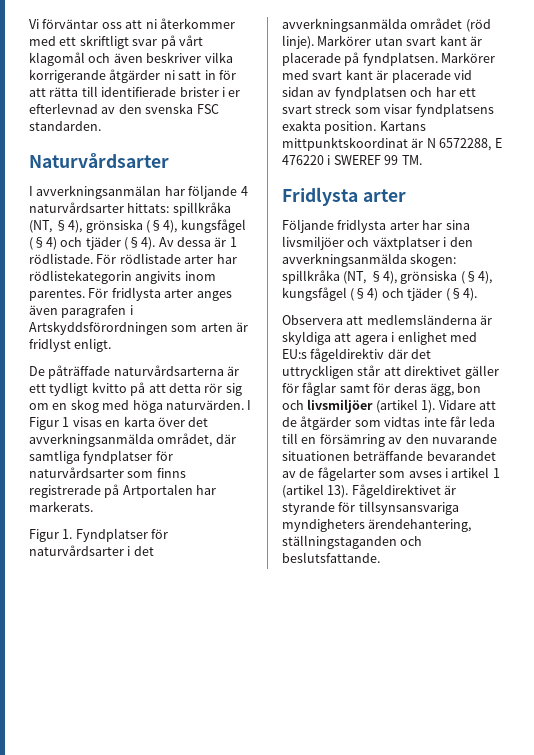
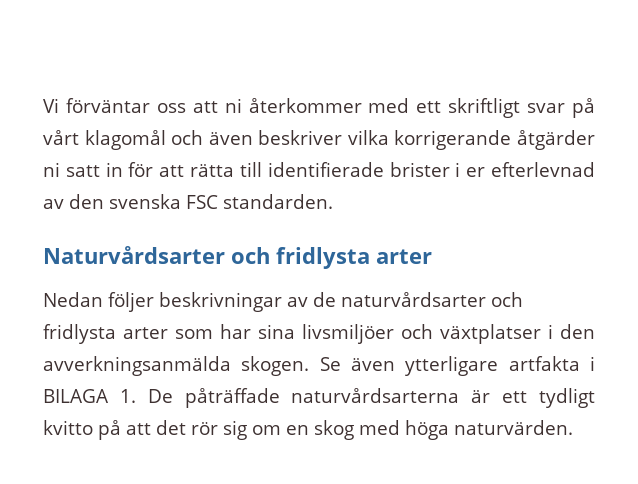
- Naturvårdsarter
- I avverkningsanmälan har följande 4 naturvårdsarter hittats: spillkråka (NT, §4), grönsiska (§4), kungsfågel (§4) och tjäder (§4). Av dessa är 1 rödlistade. För rödlistade arter har rödlistekategorin angivits inom parentes. För fridlysta arter anges även paragrafen i Artskyddsförordningen som arten är fridlyst enligt.
- De påträffade naturvårdsarterna är ett tydligt kvitto på att detta rör sig om en skog med höga naturvärden. I Figur 1 visas en karta över det avverkningsanmälda området, där samtliga fyndplatser för naturvårdsarter som finns registrerade på Artportalen har markerats.
- Figur 1. Fyndplatser för naturvårdsarter i det avverkningsanmälda området (röd linje). Markörer utan svart kant är placerade på fyndplatsen. Markörer med svart kant är placerade vid sidan av fyndplatsen och har ett svart streck som visar fyndplatsens exakta position. Kartans mittpunktskoordinat är N 6572288, E 476220 i SWEREF 99 TM.
- Fridlysta arter
- Följande fridlysta arter har sina livsmiljöer och växtplatser i den avverkningsanmälda skogen: spillkråka (NT, §4), grönsiska (§4), kungsfågel (§4) och tjäder (§4).
- Observera att medlemsländerna är skyldiga att agera i enlighet med EU:s fågeldirektiv där det uttryckligen står att direktivet gäller för fåglar samt för deras ägg, bon och livsmiljöer (artikel 1). Vidare att de åtgärder som vidtas inte får leda till en försämring av den nuvarande situationen beträffande bevarandet av de fågelarter som avses i artikel 1 (artikel 13). Fågeldirektivet är styrande för tillsynsansvariga myndigheters ärendehantering, ställningstaganden och beslutsfattande.
+ Naturvårdsarter och fridlysta arter
+ Nedan följer beskrivningar av de naturvårdsarter och fridlysta arter som har sina livsmiljöer och växtplatser i den avverkningsanmälda skogen. Se även ytterligare artfakta i BILAGA 1. De påträffade naturvårdsarterna är ett tydligt kvitto på att det rör sig om en skog med höga naturvärden.

